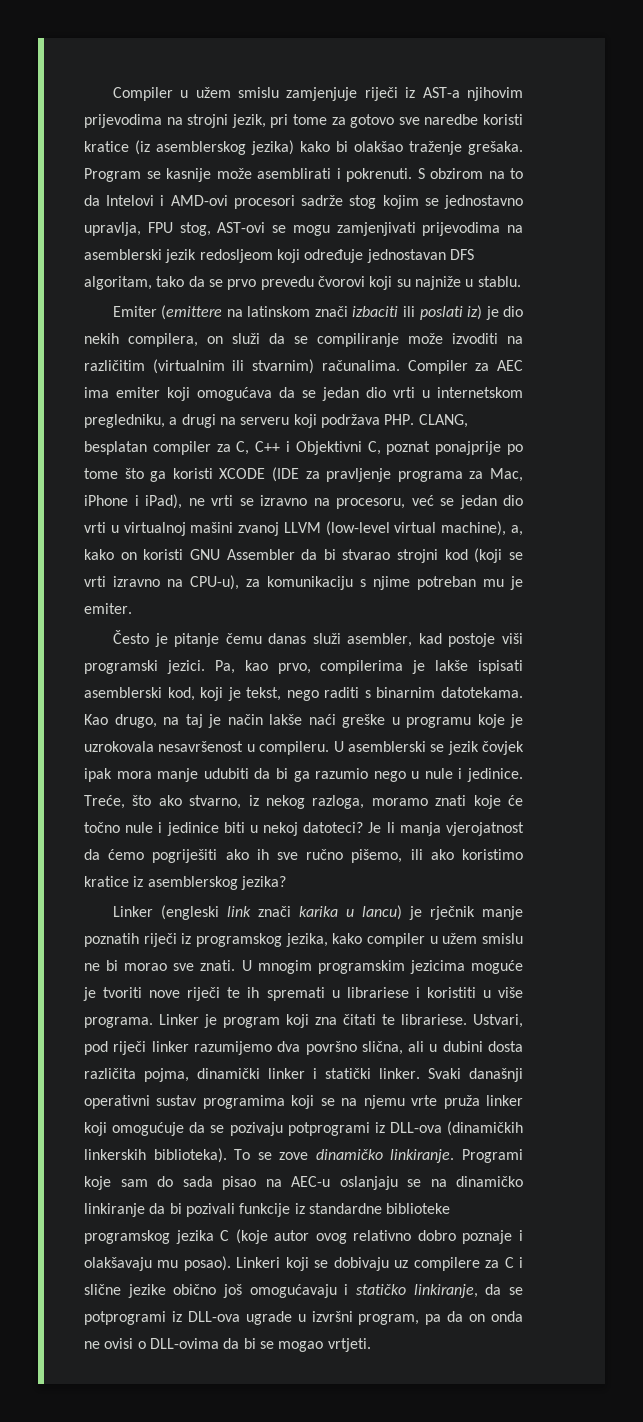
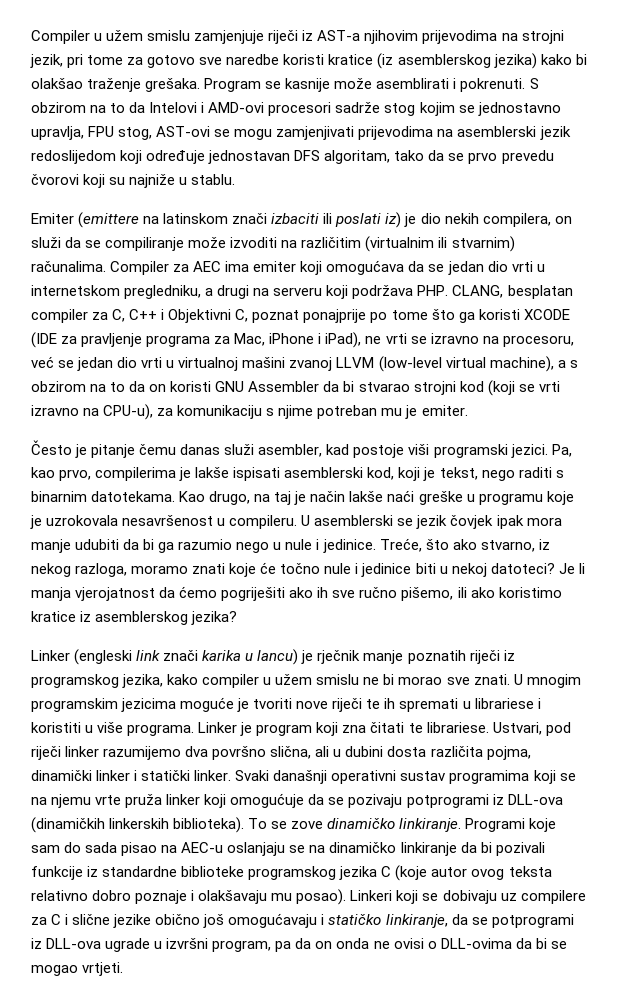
- S obzirom na to da Intelovi i AMD-ovi procesori sadrže stog kojim se jednostavno upravlja, FPU stog, AST-ovi se mogu zamjenjivati prijevodima na asemblerski jezik redosljeom koji određuje jednostavan DFS algoritam, tako da se prvo prevedu čvorovi koji su najniže u stablu.
+ S obzirom na to da Intelovi i AMD-ovi procesori sadrže stog kojim se jednostavno upravlja, FPU stog, AST-ovi se mogu zamjenjivati prijevodima na asemblerski jezik redoslijedom koji određuje jednostavan DFS algoritam, tako da se prvo prevedu čvorovi koji su najniže u stablu.
- Compiler za AEC ima emiter koji omogućava da se jedan dio vrti u internetskom pregledniku, a drugi na serveru koji podržava PHP. CLANG, besplatan compiler za C, C++ i Objektivni C, poznat ponajprije po tome što ga koristi XCODE (IDE za pravljenje programa za Mac, iPhone i iPad), ne vrti se izravno na procesoru, već se jedan dio vrti u virtualnoj mašini zvanoj LLVM (low-level virtual machine), a, kako on koristi GNU Assembler da bi stvarao strojni kod (koji se vrti izravno na CPU-u), za komunikaciju s njime potreban mu je emiter.
+ Compiler za AEC ima emiter koji omogućava da se jedan dio vrti u internetskom pregledniku, a drugi na serveru koji podržava PHP. CLANG, besplatan compiler za C, C++ i Objektivni C, poznat ponajprije po tome što ga koristi XCODE (IDE za pravljenje programa za Mac, iPhone i iPad), ne vrti se izravno na procesoru, već se jedan dio vrti u virtualnoj mašini zvanoj LLVM (low-level virtual machine), a s obzirom na to da on koristi GNU Assembler da bi stvarao strojni kod (koji se vrti izravno na CPU-u), za komunikaciju s njime potreban mu je emiter.
- Programi koje sam do sada pisao na AEC-u oslanjaju se na dinamičko linkiranje da bi pozivali funkcije iz standardne biblioteke programskog jezika C (koje autor ovog relativno dobro poznaje i olakšavaju mu posao).
+ Programi koje sam do sada pisao na AEC-u oslanjaju se na dinamičko linkiranje da bi pozivali funkcije iz standardne biblioteke programskog jezika C (koje autor ovog teksta relativno dobro poznaje i olakšavaju mu posao).

